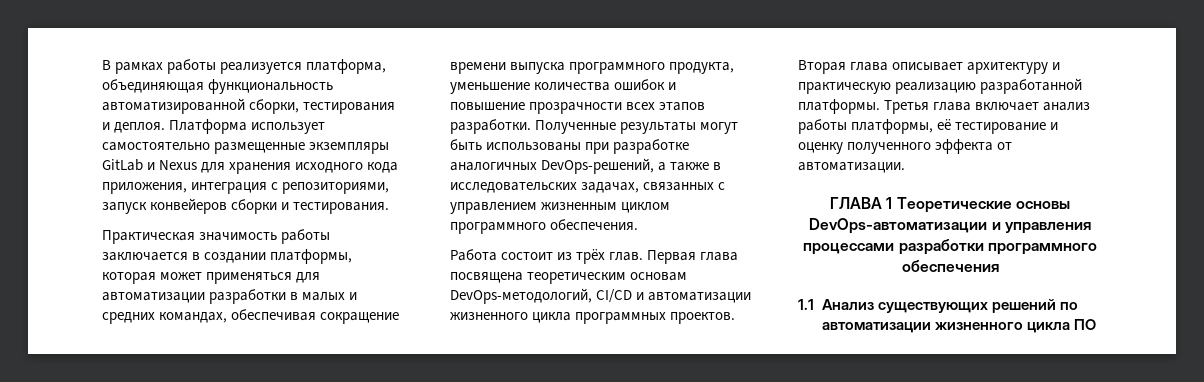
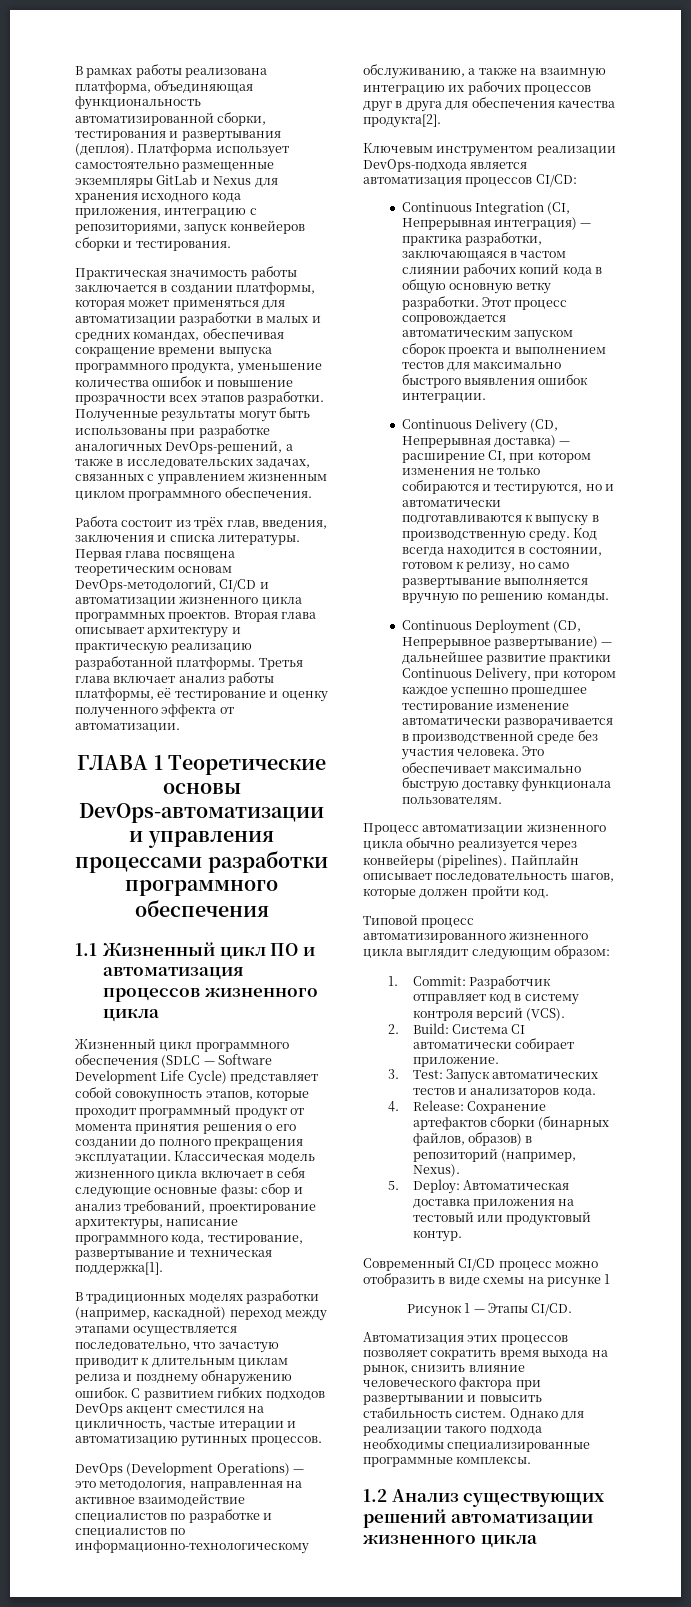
- В рамках работы реализуется платформа, объединяющая функциональность автоматизированной сборки, тестирования и деплоя.
+ В рамках работы реализована платформа, объединяющая функциональность автоматизированной сборки, тестирования и развертывания (деплоя).
- Платформа использует самостоятельно размещенные экземпляры GitLab и Nexus для хранения исходного кода приложения, интеграция с репозиториями, запуск конвейеров сборки и тестирования.
+ Платформа использует самостоятельно размещенные экземпляры GitLab и Nexus для хранения исходного кода приложения, интеграцию с репозиториями, запуск конвейеров сборки и тестирования.
- Работа состоит из трёх глав.
+ Работа состоит из трёх глав, введения, заключения и списка литературы.
- 1.1 Анализ существующих решений по автоматизации жизненного цикла ПО
+ 1.1 Жизненный цикл ПО и автоматизация процессов жизненного цикла
+ Жизненный цикл программного обеспечения (SDLC — Software Development Life Cycle) представляет собой совокупность этапов, которые проходит программный продукт от момента принятия решения о его создании до полного прекращения эксплуатации. Классическая модель жизненного цикла включает в себя следующие основные фазы: сбор и анализ требований, проектирование архитектуры, написание программного кода, тестирование, развертывание и техническая поддержка[1].
+ В традиционных моделях разработки (например, каскадной) переход между этапами осуществляется последовательно, что зачастую приводит к длительным циклам релиза и позднему обнаружению ошибок. С развитием гибких подходов DevOps акцент сместился на цикличность, частые итерации и автоматизацию рутинных процессов.
+ DevOps (Development Operations) — это методология, направленная на активное взаимодействие специалистов по разработке и специалистов по информационно-технологическому обслуживанию, а также на взаимную интеграцию их рабочих процессов друг в друга для обеспечения качества продукта[2].
+ Ключевым инструментом реализации DevOps-подхода является автоматизация процессов CI/CD:
+ Continuous Integration (CI, Непрерывная интеграция) — практика разработки, заключающаяся в частом слиянии рабочих копий кода в общую основную ветку разработки. Этот процесс сопровождается автоматическим запуском сборок проекта и выполнением тестов для максимально быстрого выявления ошибок интеграции.
+ Continuous Delivery (CD, Непрерывная доставка) — расширение CI, при котором изменения не только собираются и тестируются, но и автоматически подготавливаются к выпуску в производственную среду. Код всегда находится в состоянии, готовом к релизу, но само развертывание выполняется вручную по решению команды.
+ Continuous Deployment (CD, Непрерывное развертывание) — дальнейшее развитие практики Continuous Delivery, при котором каждое успешно прошедшее тестирование изменение автоматически разворачивается в производственной среде без участия человека. Это обеспечивает максимально быструю доставку функционала пользователям.
+ Процесс автоматизации жизненного цикла обычно реализуется через конвейеры (pipelines). Пайплайн описывает последовательность шагов, которые должен пройти код.
+ Типовой процесс автоматизированного жизненного цикла выглядит следующим образом:
+ 1. Commit: Разработчик отправляет код в систему контроля версий (VCS).
+ 2. Build: Система CI автоматически собирает приложение.
+ 3. Test: Запуск автоматических тестов и анализаторов кода.
+ 4. Release: Сохранение артефактов сборки (бинарных файлов, образов) в репозиторий (например, Nexus).
+ 5. Deploy: Автоматическая доставка приложения на тестовый или продуктовый контур.
+ Современный CI/CD процесс можно отобразить в виде схемы на рисунке 1
+ Рисунок 1 — Этапы CI/CD.
+ Автоматизация этих процессов позволяет сократить время выхода на рынок, снизить влияние человеческого фактора при развертывании и повысить стабильность систем. Однако для реализации такого подхода необходимы специализированные программные комплексы.
+ 1.2 Анализ существующих решений автоматизации жизненного цикла

